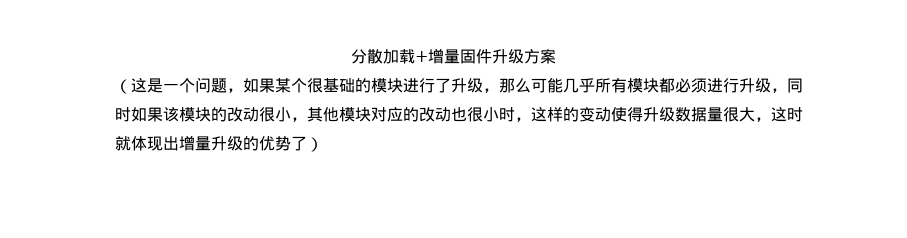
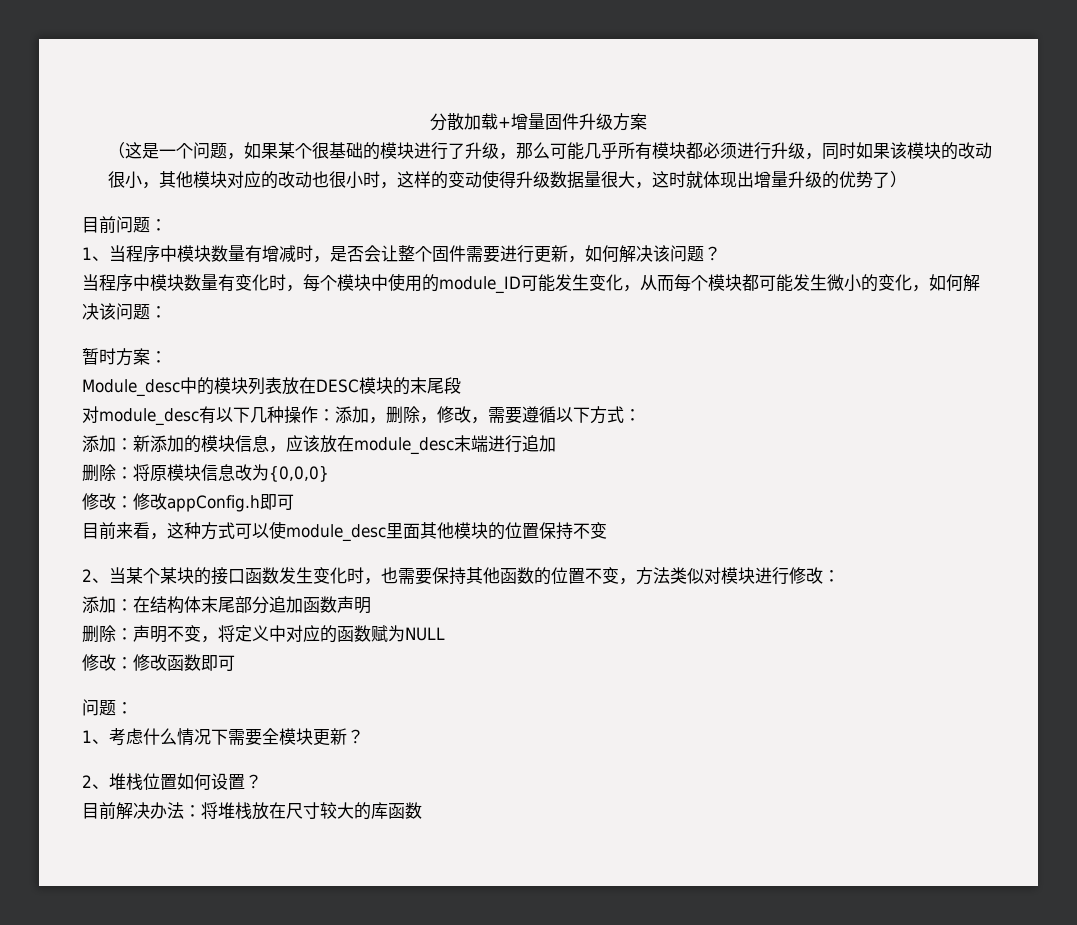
+ 目前问题：
+ 1、当程序中模块数量有增减时，是否会让整个固件需要进行更新，如何解决该问题？
+ 当程序中模块数量有变化时，每个模块中使用的module_ID可能发生变化，从而每个模块都可能发生微小的变化，如何解决该问题：
+ 暂时方案：
+ Module_desc中的模块列表放在DESC模块的末尾段
+ 对module_desc有以下几种操作：添加，删除，修改，需要遵循以下方式：
+ 添加：新添加的模块信息，应该放在module_desc末端进行追加
+ 删除：将原模块信息改为{0,0,0}
+ 修改：修改appConfig.h即可
+ 目前来看，这种方式可以使module_desc里面其他模块的位置保持不变
+ 2、当某个某块的接口函数发生变化时，也需要保持其他函数的位置不变，方法类似对模块进行修改：
+ 添加：在结构体末尾部分追加函数声明
+ 删除：声明不变，将定义中对应的函数赋为NULL
+ 修改：修改函数即可
+ 问题：
+ 1、考虑什么情况下需要全模块更新？
+ 2、堆栈位置如何设置？
+ 目前解决办法：将堆栈放在尺寸较大的库函数

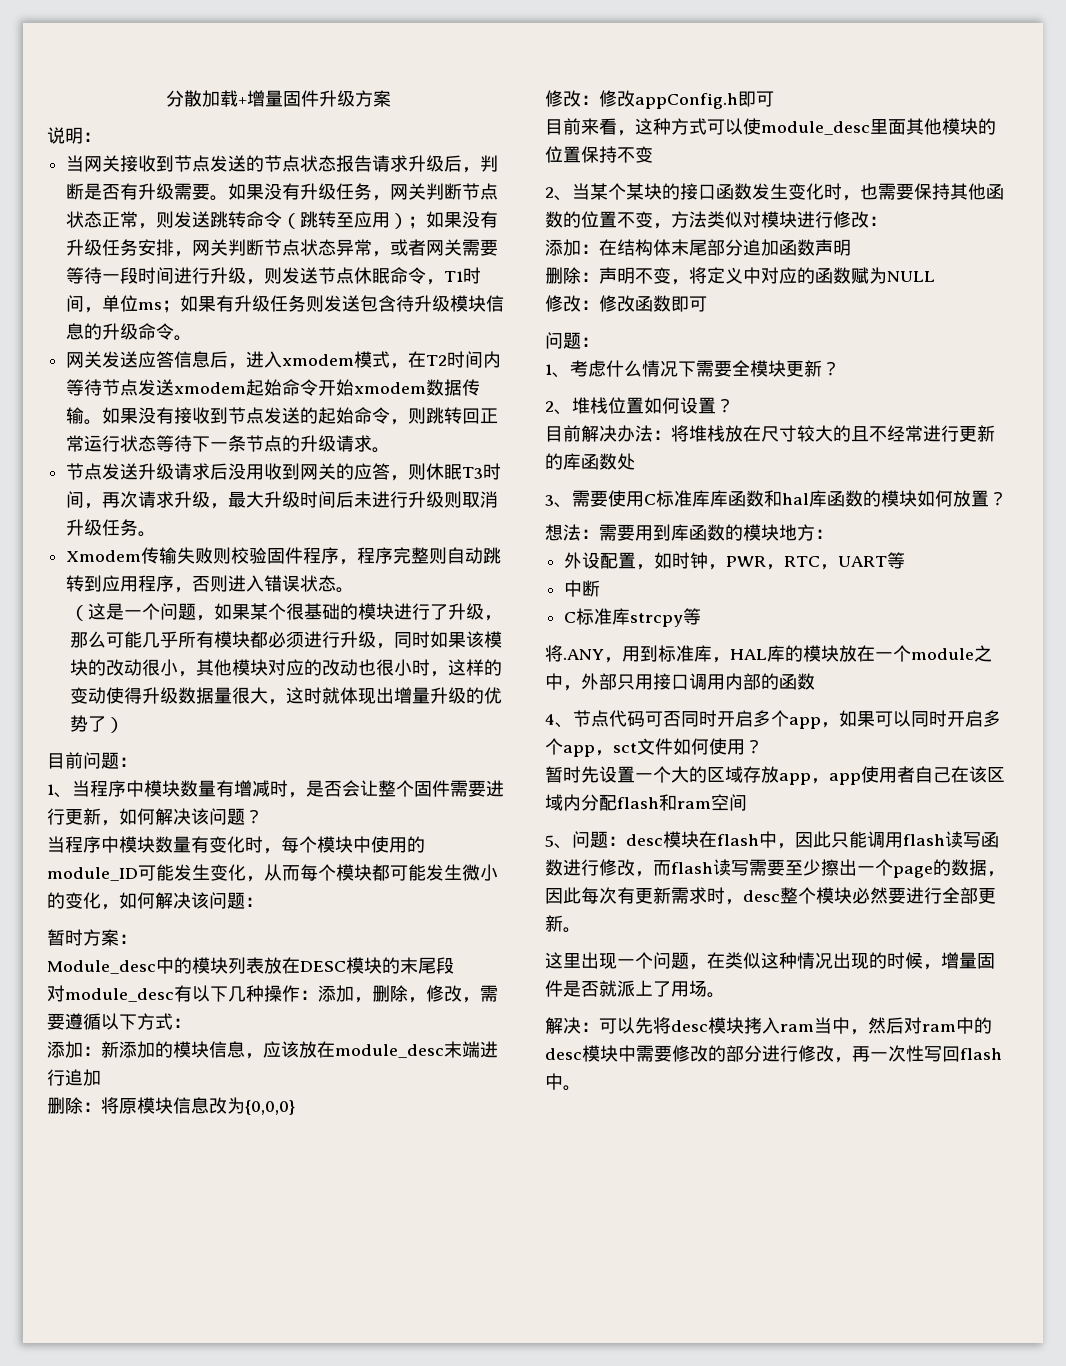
+ 说明：
+ 当网关接收到节点发送的节点状态报告请求升级后，判断是否有升级需要。如果没有升级任务，网关判断节点状态正常，则发送跳转命令（跳转至应用）；如果没有升级任务安排，网关判断节点状态异常，或者网关需要等待一段时间进行升级，则发送节点休眠命令，T1时间，单位ms；如果有升级任务则发送包含待升级模块信息的升级命令。
+ 网关发送应答信息后，进入xmodem模式，在T2时间内等待节点发送xmodem起始命令开始xmodem数据传输。如果没有接收到节点发送的起始命令，则跳转回正常运行状态等待下一条节点的升级请求。
+ 节点发送升级请求后没用收到网关的应答，则休眠T3时间，再次请求升级，最大升级时间后未进行升级则取消升级任务。
+ Xmodem传输失败则校验固件程序，程序完整则自动跳转到应用程序，否则进入错误状态。
- 目前解决办法：将堆栈放在尺寸较大的库函数
+ 目前解决办法：将堆栈放在尺寸较大的且不经常进行更新的库函数处
+ 3、需要使用C标准库库函数和hal库函数的模块如何放置？
+ 想法：需要用到库函数的模块地方：
+ 外设配置，如时钟，PWR，RTC，UART等
+ 中断
+ C标准库strcpy等
+ 将.ANY，用到标准库，HAL库的模块放在一个module之中，外部只用接口调用内部的函数
+ 4、节点代码可否同时开启多个app，如果可以同时开启多个app，sct文件如何使用？
+ 暂时先设置一个大的区域存放app，app使用者自己在该区域内分配flash和ram空间
+ 5、问题：desc模块在flash中，因此只能调用flash读写函数进行修改，而flash读写需要至少擦出一个page的数据，因此每次有更新需求时，desc整个模块必然要进行全部更新。
+ 这里出现一个问题，在类似这种情况出现的时候，增量固件是否就派上了用场。
+ 解决：可以先将desc模块拷入ram当中，然后对ram中的desc模块中需要修改的部分进行修改，再一次性写回flash中。

